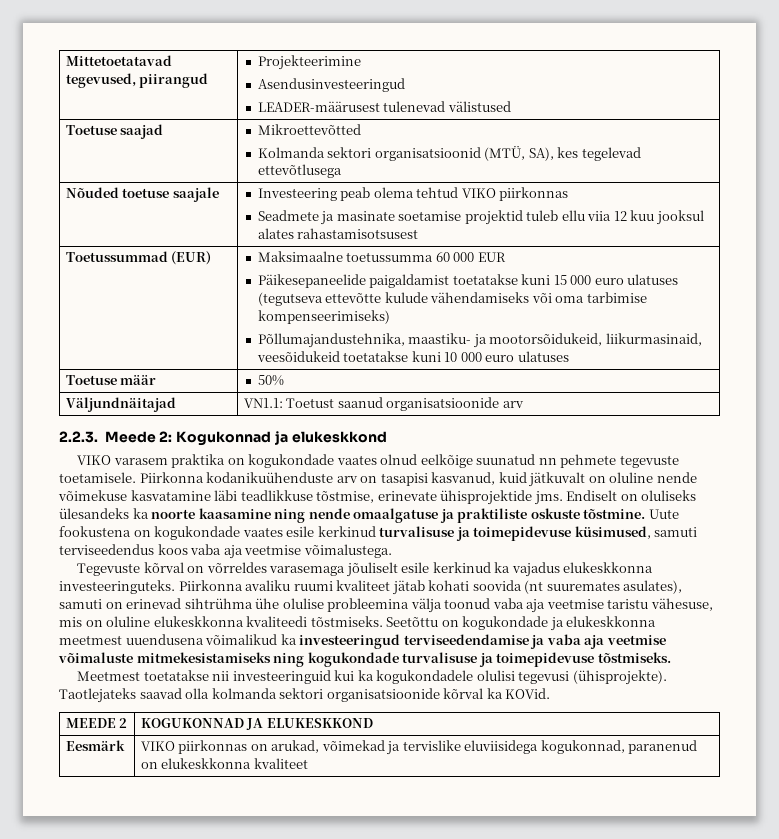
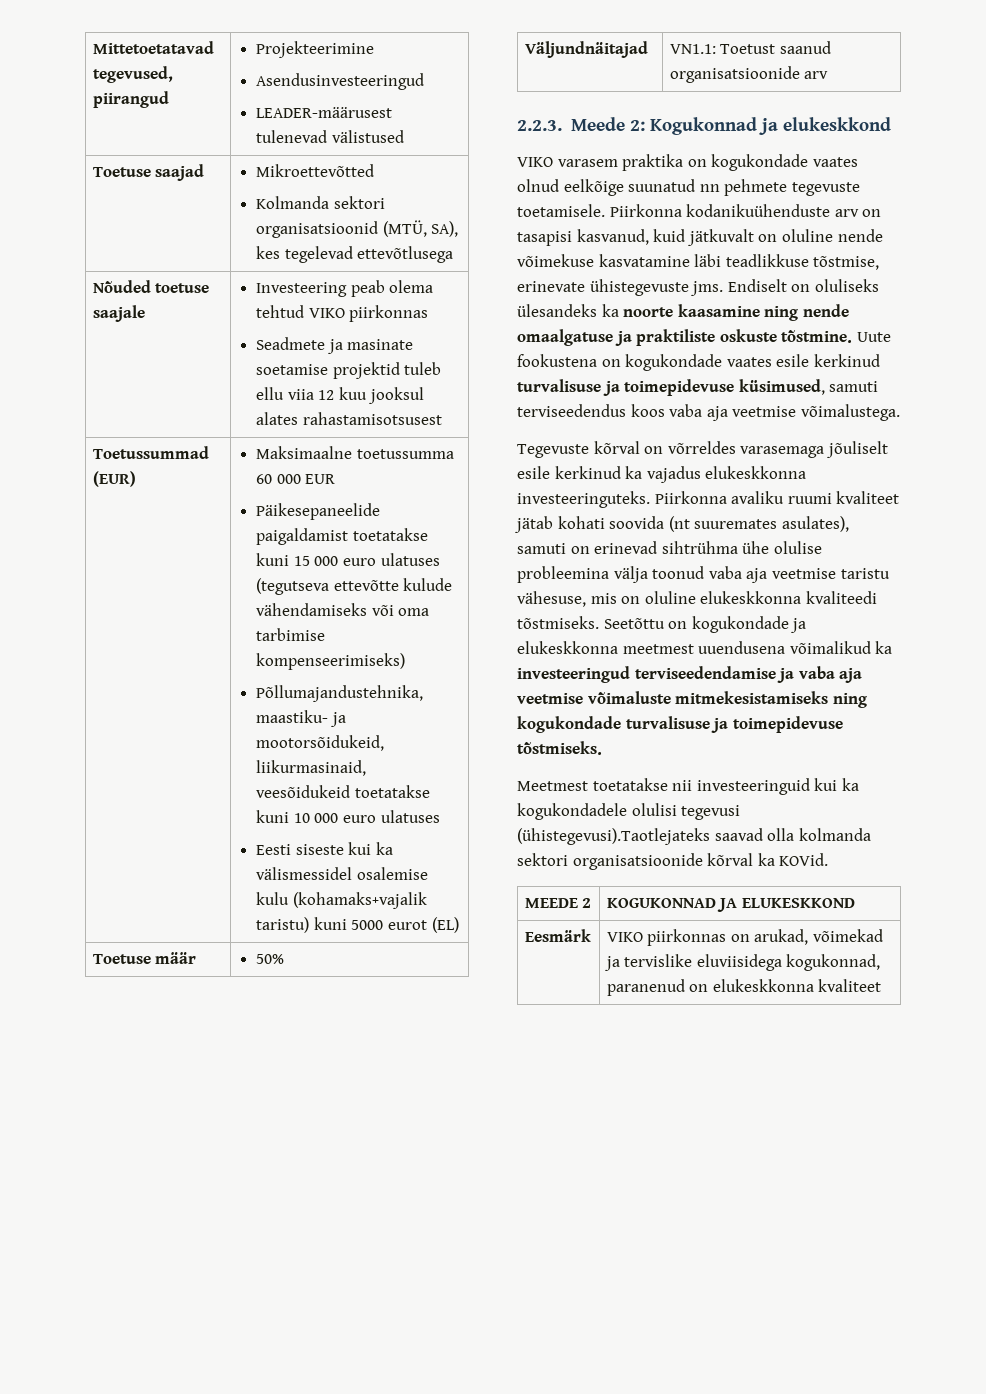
+ Eesti siseste kui ka välismessidel osalemise kulu (kohamaks+vajalik taristu) kuni 5000 eurot (EL)
- Piirkonna kodanikuühenduste arv on tasapisi kasvanud, kuid jätkuvalt on oluline nende võimekuse kasvatamine läbi teadlikkuse tõstmise, erinevate ühisprojektide jms.
+ Piirkonna kodanikuühenduste arv on tasapisi kasvanud, kuid jätkuvalt on oluline nende võimekuse kasvatamine läbi teadlikkuse tõstmise, erinevate ühistegevuste jms.
- Meetmest toetatakse nii investeeringuid kui ka kogukondadele olulisi tegevusi (ühisprojekte). Taotlejateks saavad olla kolmanda sektori organisatsioonide kõrval ka KOVid.
+ Meetmest toetatakse nii investeeringuid kui ka kogukondadele olulisi tegevusi (ühistegevusi).Taotlejateks saavad olla kolmanda sektori organisatsioonide kõrval ka KOVid.

